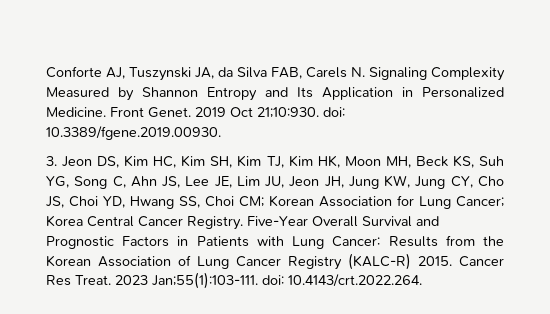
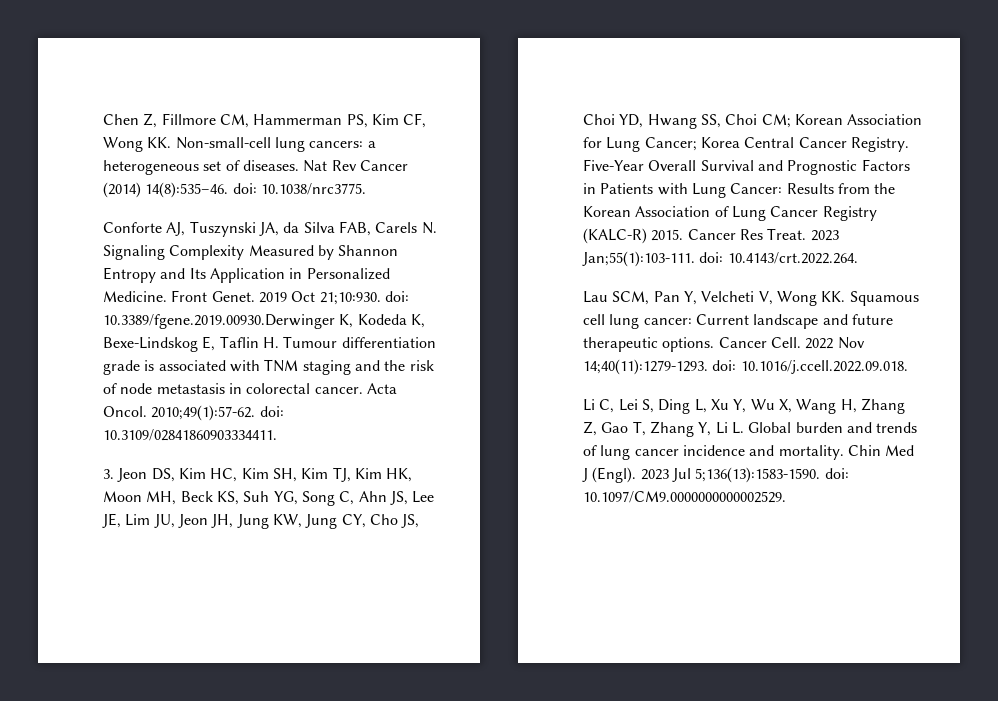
+ Chen Z, Fillmore CM, Hammerman PS, Kim CF, Wong KK. Non-small-cell lung cancers: a heterogeneous set of diseases. Nat Rev Cancer (2014) 14(8):535–46. doi: 10.1038/nrc3775.
- 2019 Oct 21;10:930. doi: 10.3389/fgene.2019.00930.
+ 2019 Oct 21;10:930. doi: 10.3389/fgene.2019.00930.Derwinger K, Kodeda K, Bexe-Lindskog E, Taflin H. Tumour differentiation grade is associated with TNM staging and the risk of node metastasis in colorectal cancer. Acta Oncol. 2010;49(1):57-62. doi: 10.3109/02841860903334411.
+ Lau SCM, Pan Y, Velcheti V, Wong KK. Squamous cell lung cancer: Current landscape and future therapeutic options. Cancer Cell. 2022 Nov 14;40(11):1279-1293. doi: 10.1016/j.ccell.2022.09.018.
+ Li C, Lei S, Ding L, Xu Y, Wu X, Wang H, Zhang Z, Gao T, Zhang Y, Li L. Global burden and trends of lung cancer incidence and mortality. Chin Med J (Engl). 2023 Jul 5;136(13):1583-1590. doi: 10.1097/CM9.0000000000002529.

